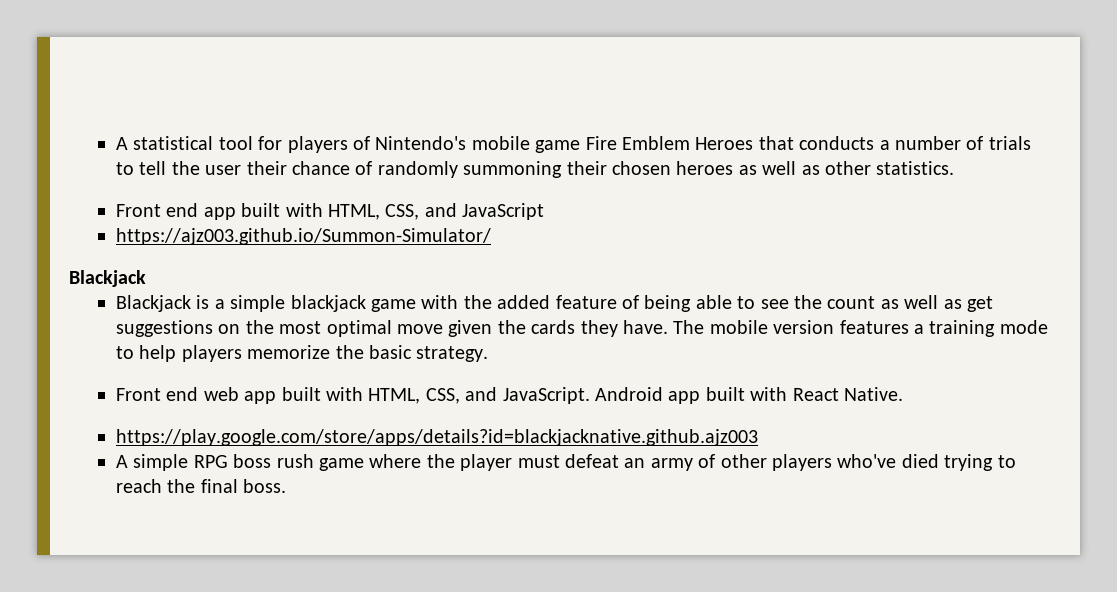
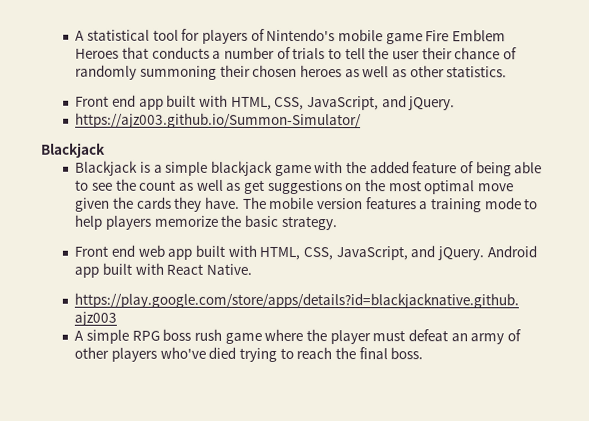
- Front end app built with HTML, CSS, and JavaScript
+ Front end app built with HTML, CSS, JavaScript, and jQuery.
- Front end web app built with HTML, CSS, and JavaScript.
+ Front end web app built with HTML, CSS, JavaScript, and jQuery.

